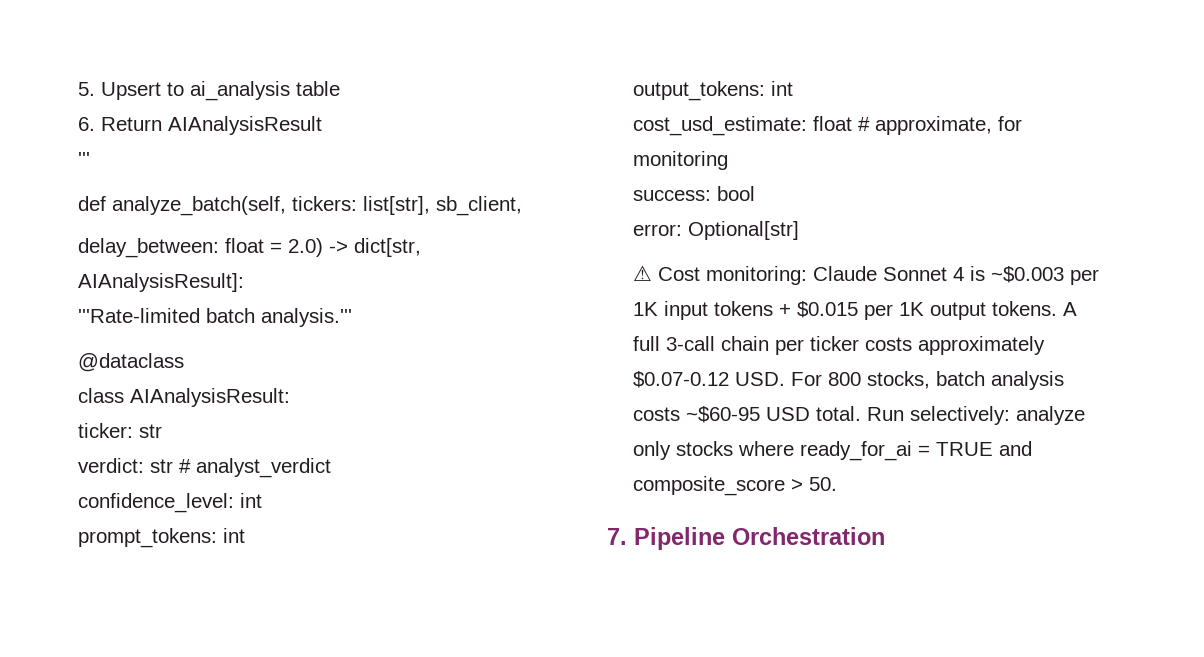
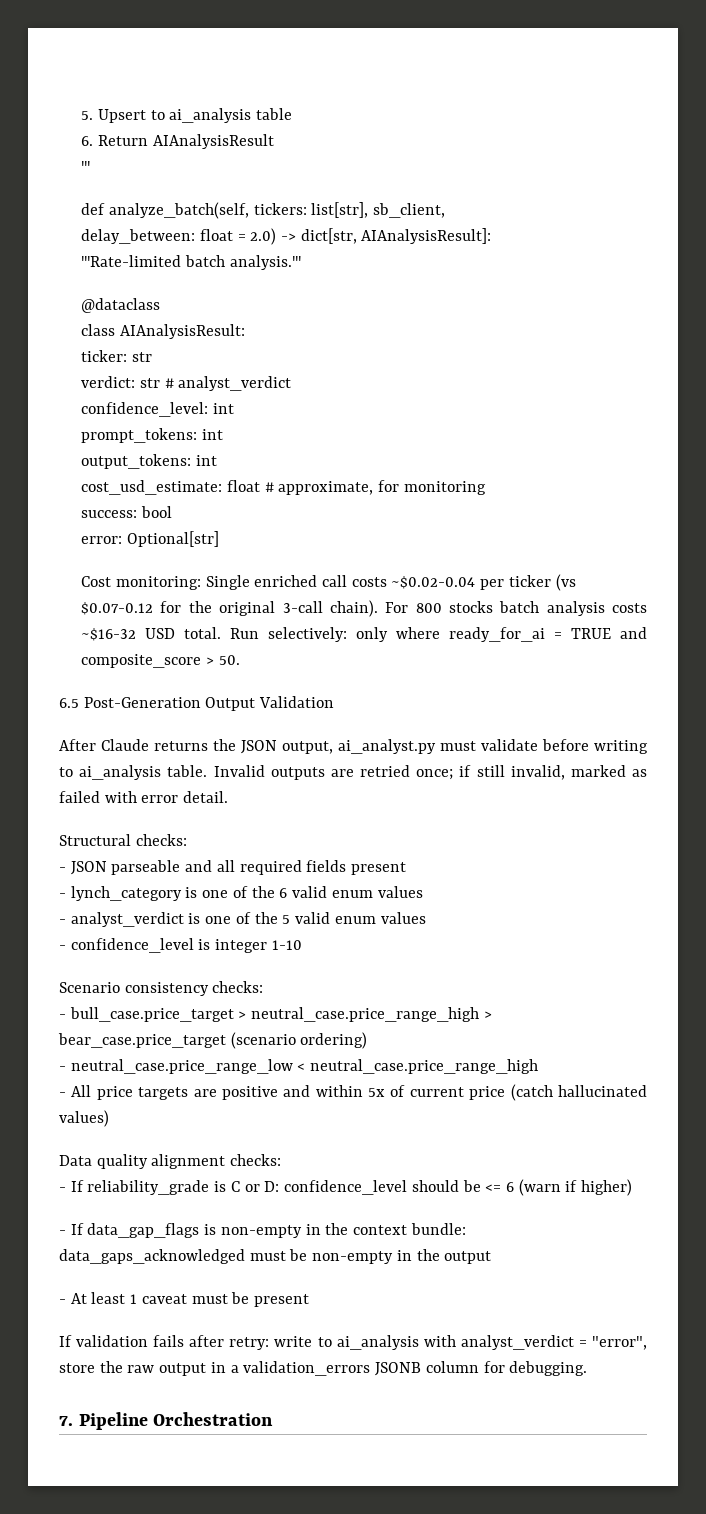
- ⚠ Cost monitoring: Claude Sonnet 4 is ~$0.003 per 1K input tokens + $0.015 per 1K output tokens. A full 3-call chain per ticker costs approximately $0.07-0.12 USD. For 800 stocks, batch analysis costs ~$60-95 USD total.
+ Cost monitoring: Single enriched call costs ~$0.02-0.04 per ticker (vs $0.07-0.12 for the original 3-call chain). For 800 stocks batch analysis costs ~$16-32 USD total.
- Run selectively: analyze only stocks where ready_for_ai = TRUE and composite_score > 50.
+ Run selectively: only where ready_for_ai = TRUE and composite_score > 50.
+ 6.5 Post-Generation Output Validation
+ After Claude returns the JSON output, ai_analyst.py must validate before writing to ai_analysis table. Invalid outputs are retried once; if still invalid, marked as failed with error detail.
+ Structural checks:
+ - JSON parseable and all required fields present
+ - lynch_category is one of the 6 valid enum values
+ - analyst_verdict is one of the 5 valid enum values
+ - confidence_level is integer 1-10
+ Scenario consistency checks:
+ - bull_case.price_target > neutral_case.price_range_high > bear_case.price_target (scenario ordering)
+ - neutral_case.price_range_low < neutral_case.price_range_high
+ - All price targets are positive and within 5x of current price (catch hallucinated values)
+ Data quality alignment checks:
+ - If reliability_grade is C or D: confidence_level should be <= 6 (warn if higher)
+ - If data_gap_flags is non-empty in the context bundle: data_gaps_acknowledged must be non-empty in the output
+ - At least 1 caveat must be present
+ If validation fails after retry: write to ai_analysis with analyst_verdict = "error", store the raw output in a validation_errors JSONB column for debugging.

